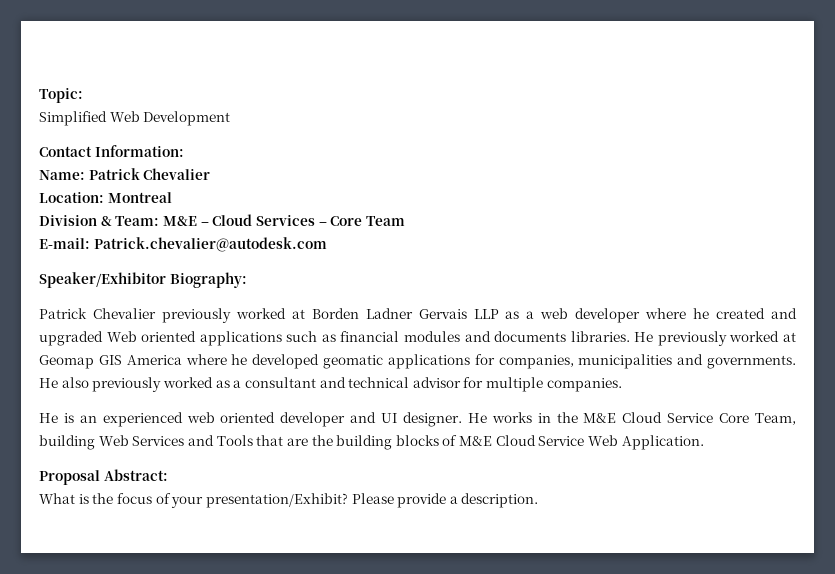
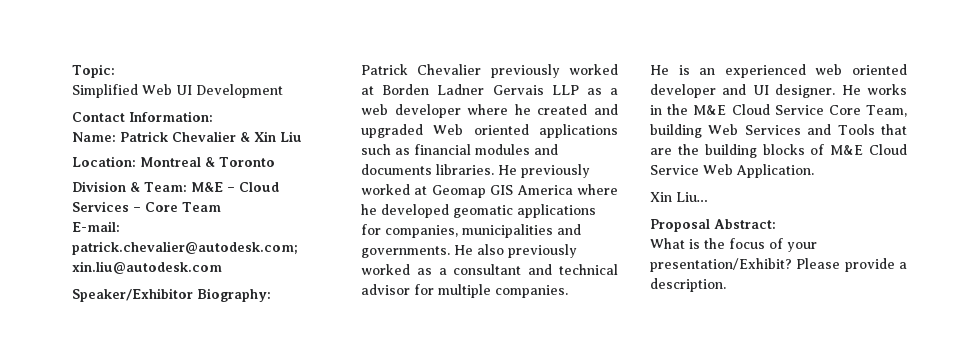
- Simplified Web Development
+ Simplified Web UI Development
- Name: Patrick Chevalier
+ Name: Patrick Chevalier & Xin Liu
- Location: Montreal
+ Location: Montreal & Toronto
- E-mail: Patrick.chevalier@autodesk.com
+ E-mail: patrick.chevalier@autodesk.com; xin.liu@autodesk.com
+ Xin Liu…

